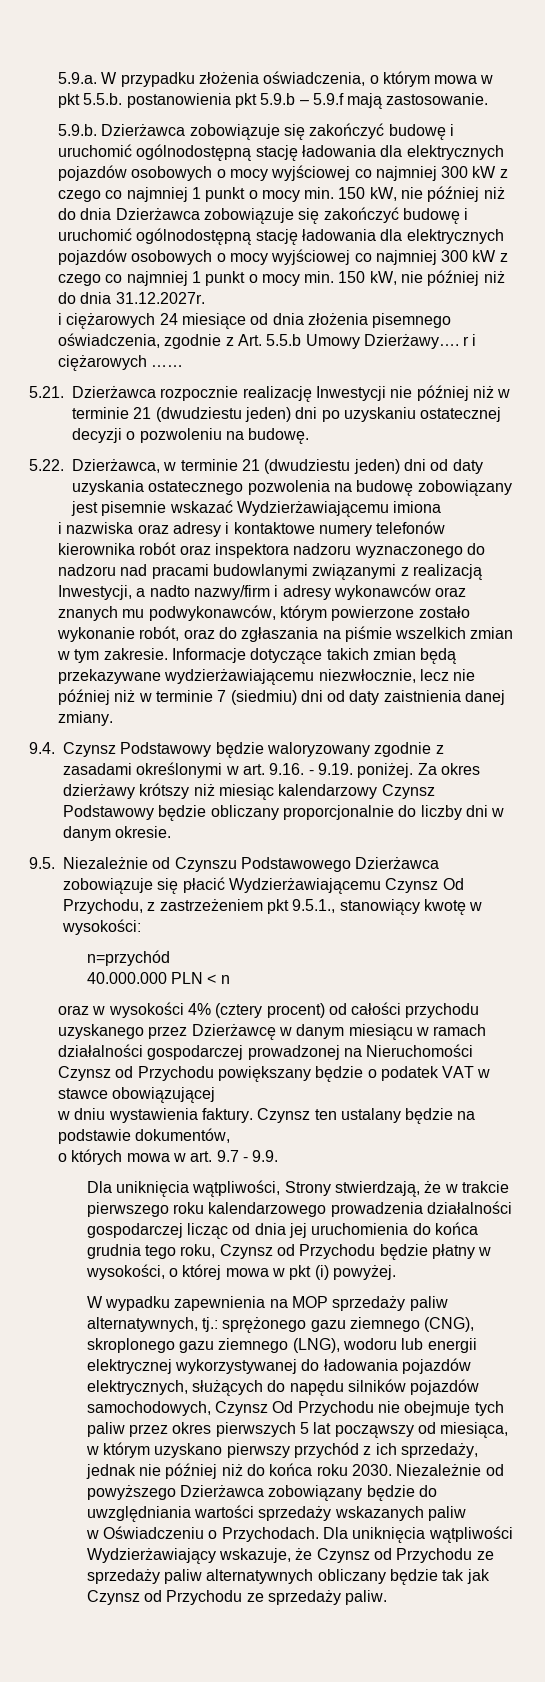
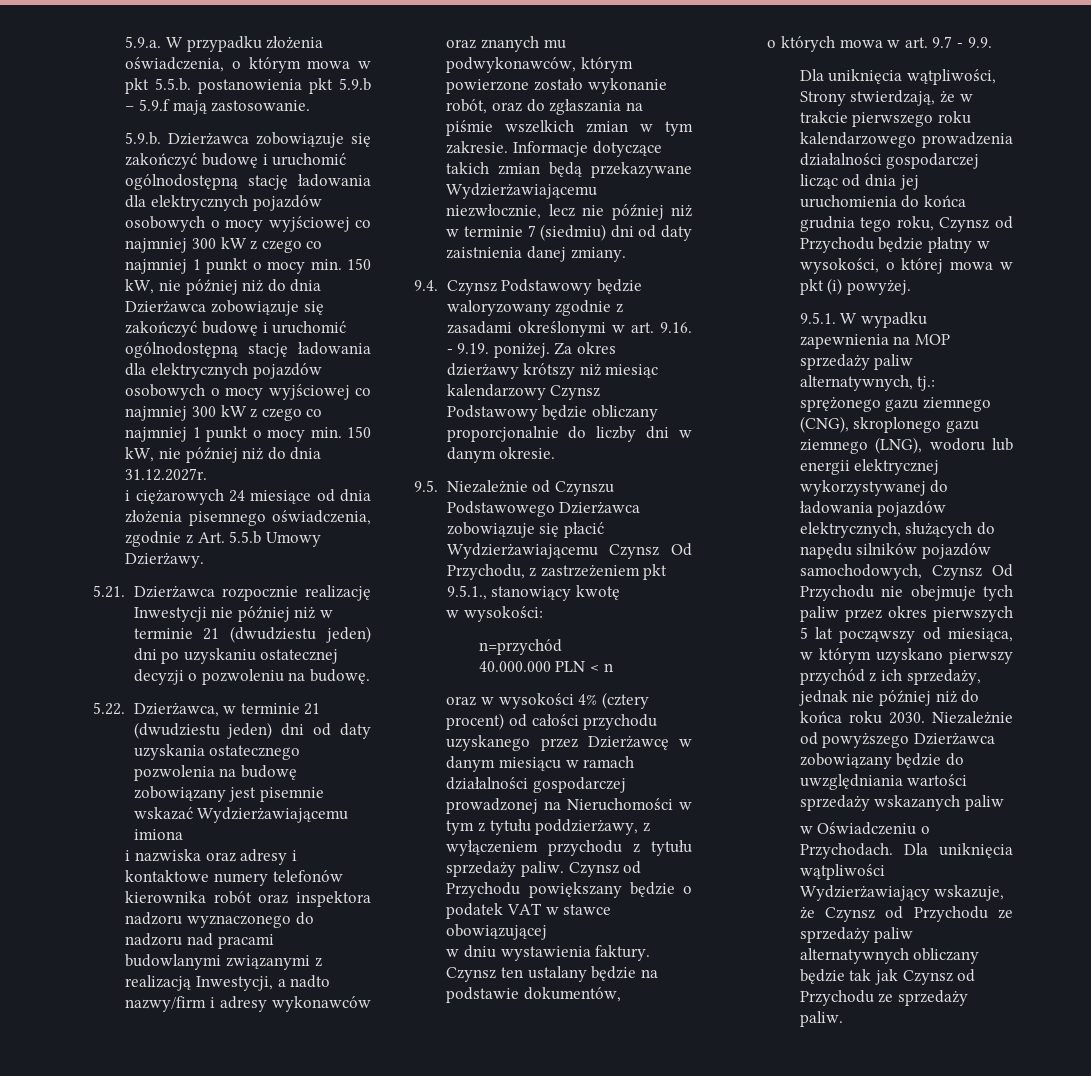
- i ciężarowych 24 miesiące od dnia złożenia pisemnego oświadczenia, zgodnie z Art. 5.5.b Umowy Dzierżawy…. r i ciężarowych ……
+ i ciężarowych 24 miesiące od dnia złożenia pisemnego oświadczenia, zgodnie z Art. 5.5.b Umowy Dzierżawy.
- Informacje dotyczące takich zmian będą przekazywane wydzierżawiającemu niezwłocznie, lecz nie później niż w terminie 7 (siedmiu) dni od daty zaistnienia danej zmiany.
+ Informacje dotyczące takich zmian będą przekazywane Wydzierżawiającemu niezwłocznie, lecz nie później niż w terminie 7 (siedmiu) dni od daty zaistnienia danej zmiany.
- 9.5. Niezależnie od Czynszu Podstawowego Dzierżawca zobowiązuje się płacić Wydzierżawiającemu Czynsz Od Przychodu, z zastrzeżeniem pkt 9.5.1., stanowiący kwotę w wysokości:
+ 9.5. Niezależnie od Czynszu Podstawowego Dzierżawca zobowiązuje się płacić Wydzierżawiającemu Czynsz Od Przychodu, z zastrzeżeniem pkt 9.5.1., stanowiący kwotę
+ w wysokości:
- oraz w wysokości 4% (cztery procent) od całości przychodu uzyskanego przez Dzierżawcę w danym miesiącu w ramach działalności gospodarczej prowadzonej na Nieruchomości Czynsz od Przychodu powiększany będzie o podatek VAT w stawce obowiązującej
+ oraz w wysokości 4% (cztery procent) od całości przychodu uzyskanego przez Dzierżawcę w danym miesiącu w ramach działalności gospodarczej prowadzonej na Nieruchomości w tym z tytułu poddzierżawy, z wyłączeniem przychodu z tytułu sprzedaży paliw. Czynsz od Przychodu powiększany będzie o podatek VAT w stawce obowiązującej
- W wypadku zapewnienia na MOP sprzedaży paliw alternatywnych, tj.:
+ 9.5.1. W wypadku zapewnienia na MOP sprzedaży paliw alternatywnych, tj.:

